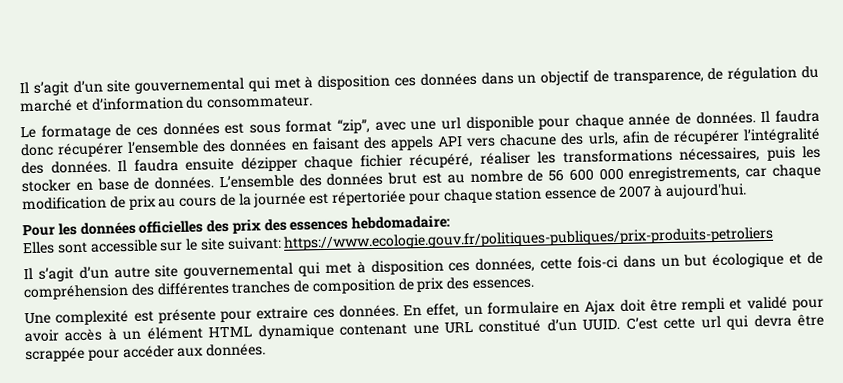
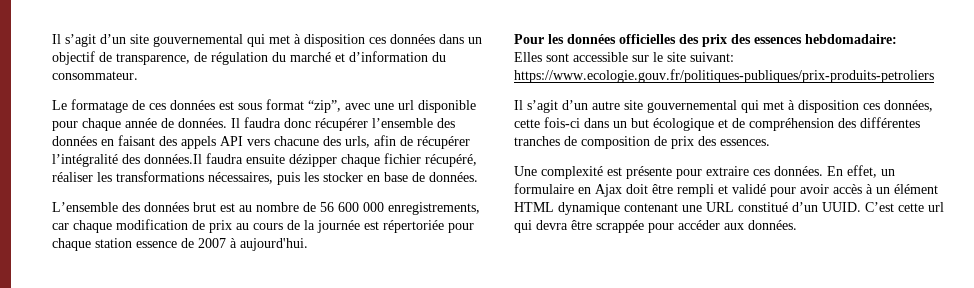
- Il faudra donc récupérer l’ensemble des données en faisant des appels API vers chacune des urls, afin de récupérer l’intégralité des données. Il faudra ensuite dézipper chaque fichier récupéré, réaliser les transformations nécessaires, puis les stocker en base de données. L’ensemble des données brut est au nombre de 56 600 000 enregistrements, car chaque modification de prix au cours de la journée est répertoriée pour chaque station essence de 2007 à aujourd'hui.
+ Il faudra donc récupérer l’ensemble des données en faisant des appels API vers chacune des urls, afin de récupérer l’intégralité des données.Il faudra ensuite dézipper chaque fichier récupéré, réaliser les transformations nécessaires, puis les stocker en base de données.
+ L’ensemble des données brut est au nombre de 56 600 000 enregistrements, car chaque modification de prix au cours de la journée est répertoriée pour chaque station essence de 2007 à aujourd'hui.

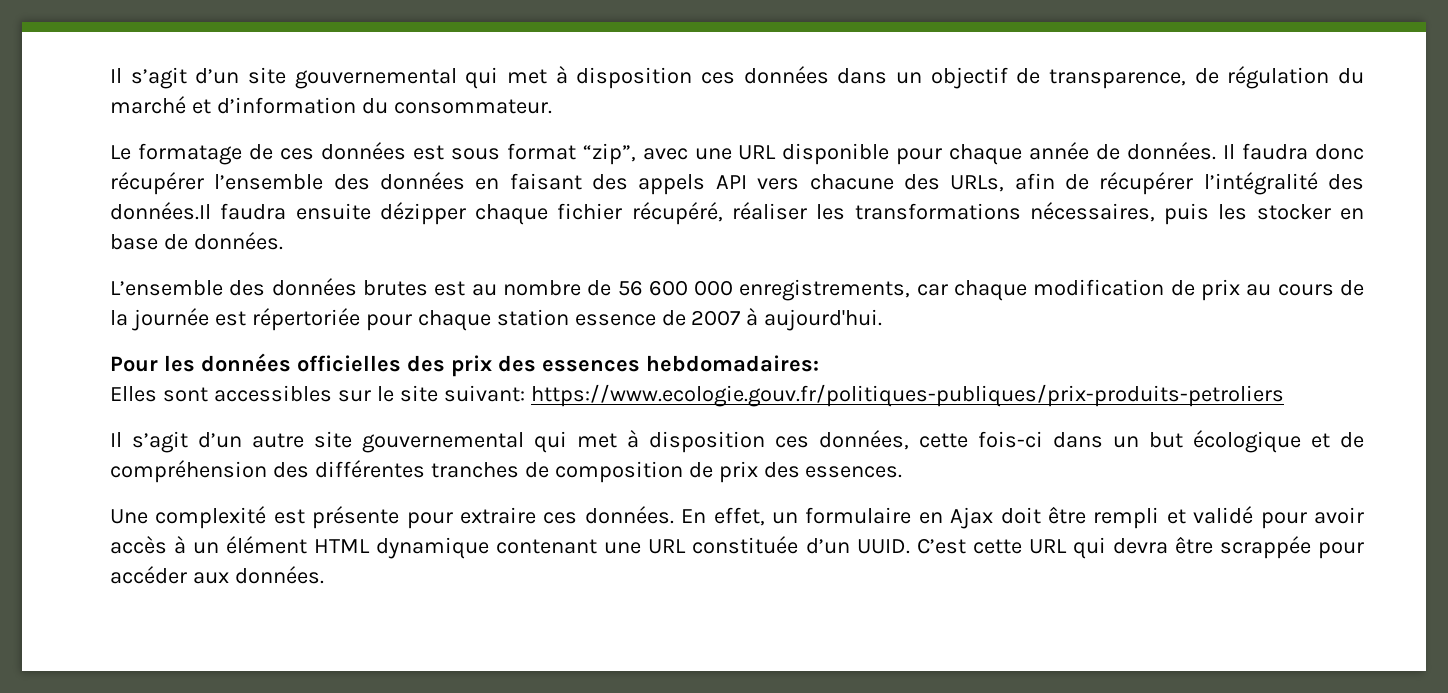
- Le formatage de ces données est sous format “zip”, avec une url disponible pour chaque année de données.
+ Le formatage de ces données est sous format “zip”, avec une URL disponible pour chaque année de données.
- Il faudra donc récupérer l’ensemble des données en faisant des appels API vers chacune des urls, afin de récupérer l’intégralité des données.Il faudra ensuite dézipper chaque fichier récupéré, réaliser les transformations nécessaires, puis les stocker en base de données.
+ Il faudra donc récupérer l’ensemble des données en faisant des appels API vers chacune des URLs, afin de récupérer l’intégralité des données.Il faudra ensuite dézipper chaque fichier récupéré, réaliser les transformations nécessaires, puis les stocker en base de données.
- L’ensemble des données brut est au nombre de 56 600 000 enregistrements, car chaque modification de prix au cours de la journée est répertoriée pour chaque station essence de 2007 à aujourd'hui.
+ L’ensemble des données brutes est au nombre de 56 600 000 enregistrements, car chaque modification de prix au cours de la journée est répertoriée pour chaque station essence de 2007 à aujourd'hui.
- Pour les données officielles des prix des essences hebdomadaire:
+ Pour les données officielles des prix des essences hebdomadaires:
- Elles sont accessible sur le site suivant: https://www.ecologie.gouv.fr/politiques-publiques/prix-produits-petroliers
+ Elles sont accessibles sur le site suivant: https://www.ecologie.gouv.fr/politiques-publiques/prix-produits-petroliers
- En effet, un formulaire en Ajax doit être rempli et validé pour avoir accès à un élément HTML dynamique contenant une URL constitué d’un UUID.
+ En effet, un formulaire en Ajax doit être rempli et validé pour avoir accès à un élément HTML dynamique contenant une URL constituée d’un UUID.
- C’est cette url qui devra être scrappée pour accéder aux données.
+ C’est cette URL qui devra être scrappée pour accéder aux données.

